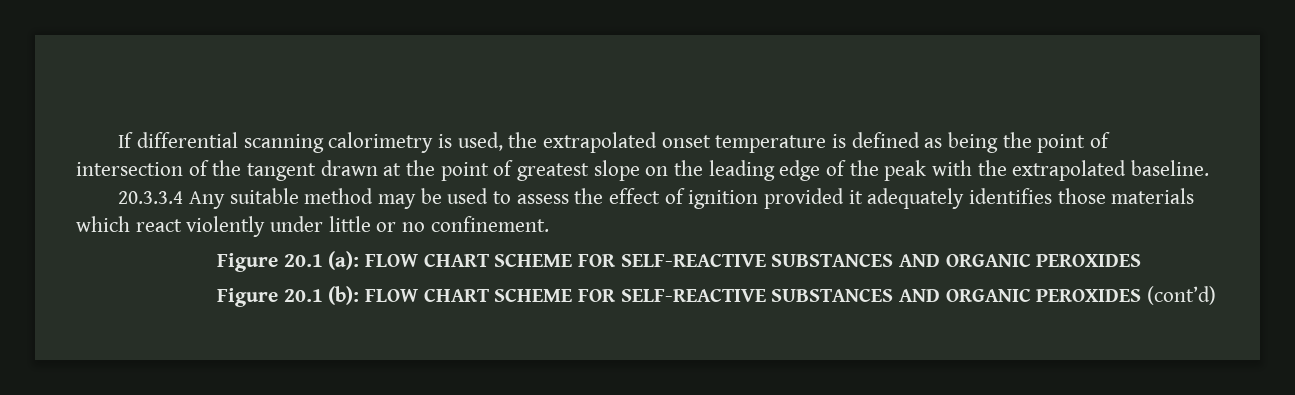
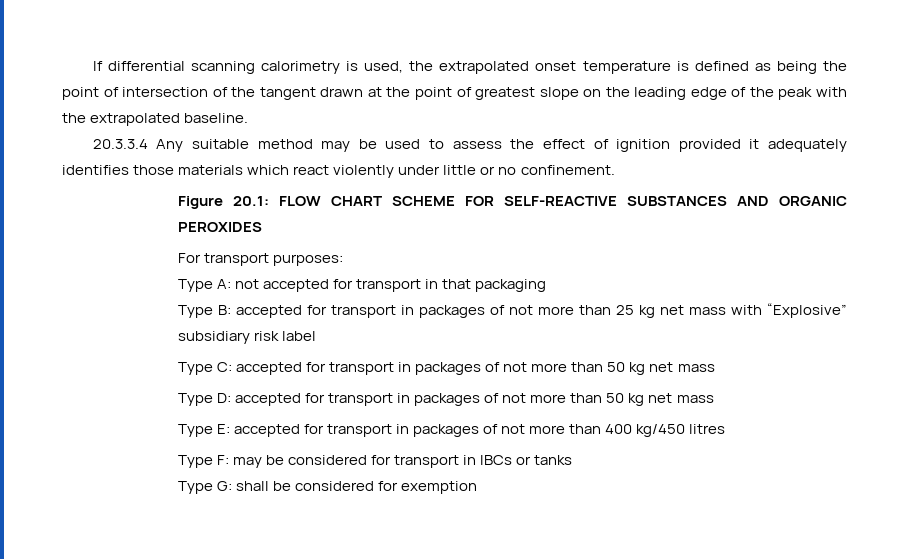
- Figure 20.1 (a): FLOW CHART SCHEME FOR SELF-REACTIVE SUBSTANCES AND ORGANIC PEROXIDES
+ Figure 20.1: FLOW CHART SCHEME FOR SELF-REACTIVE SUBSTANCES AND ORGANIC PEROXIDES
- Figure 20.1 (b): FLOW CHART SCHEME FOR SELF-REACTIVE SUBSTANCES AND ORGANIC PEROXIDES (cont’d)
+ For transport purposes:
+ Type A: not accepted for transport in that packaging
+ Type B: accepted for transport in packages of not more than 25 kg net mass with “Explosive” subsidiary risk label
+ Type C: accepted for transport in packages of not more than 50 kg net mass
+ Type D: accepted for transport in packages of not more than 50 kg net mass
+ Type E: accepted for transport in packages of not more than 400 kg/450 litres
+ Type F: may be considered for transport in IBCs or tanks
+ Type G: shall be considered for exemption

